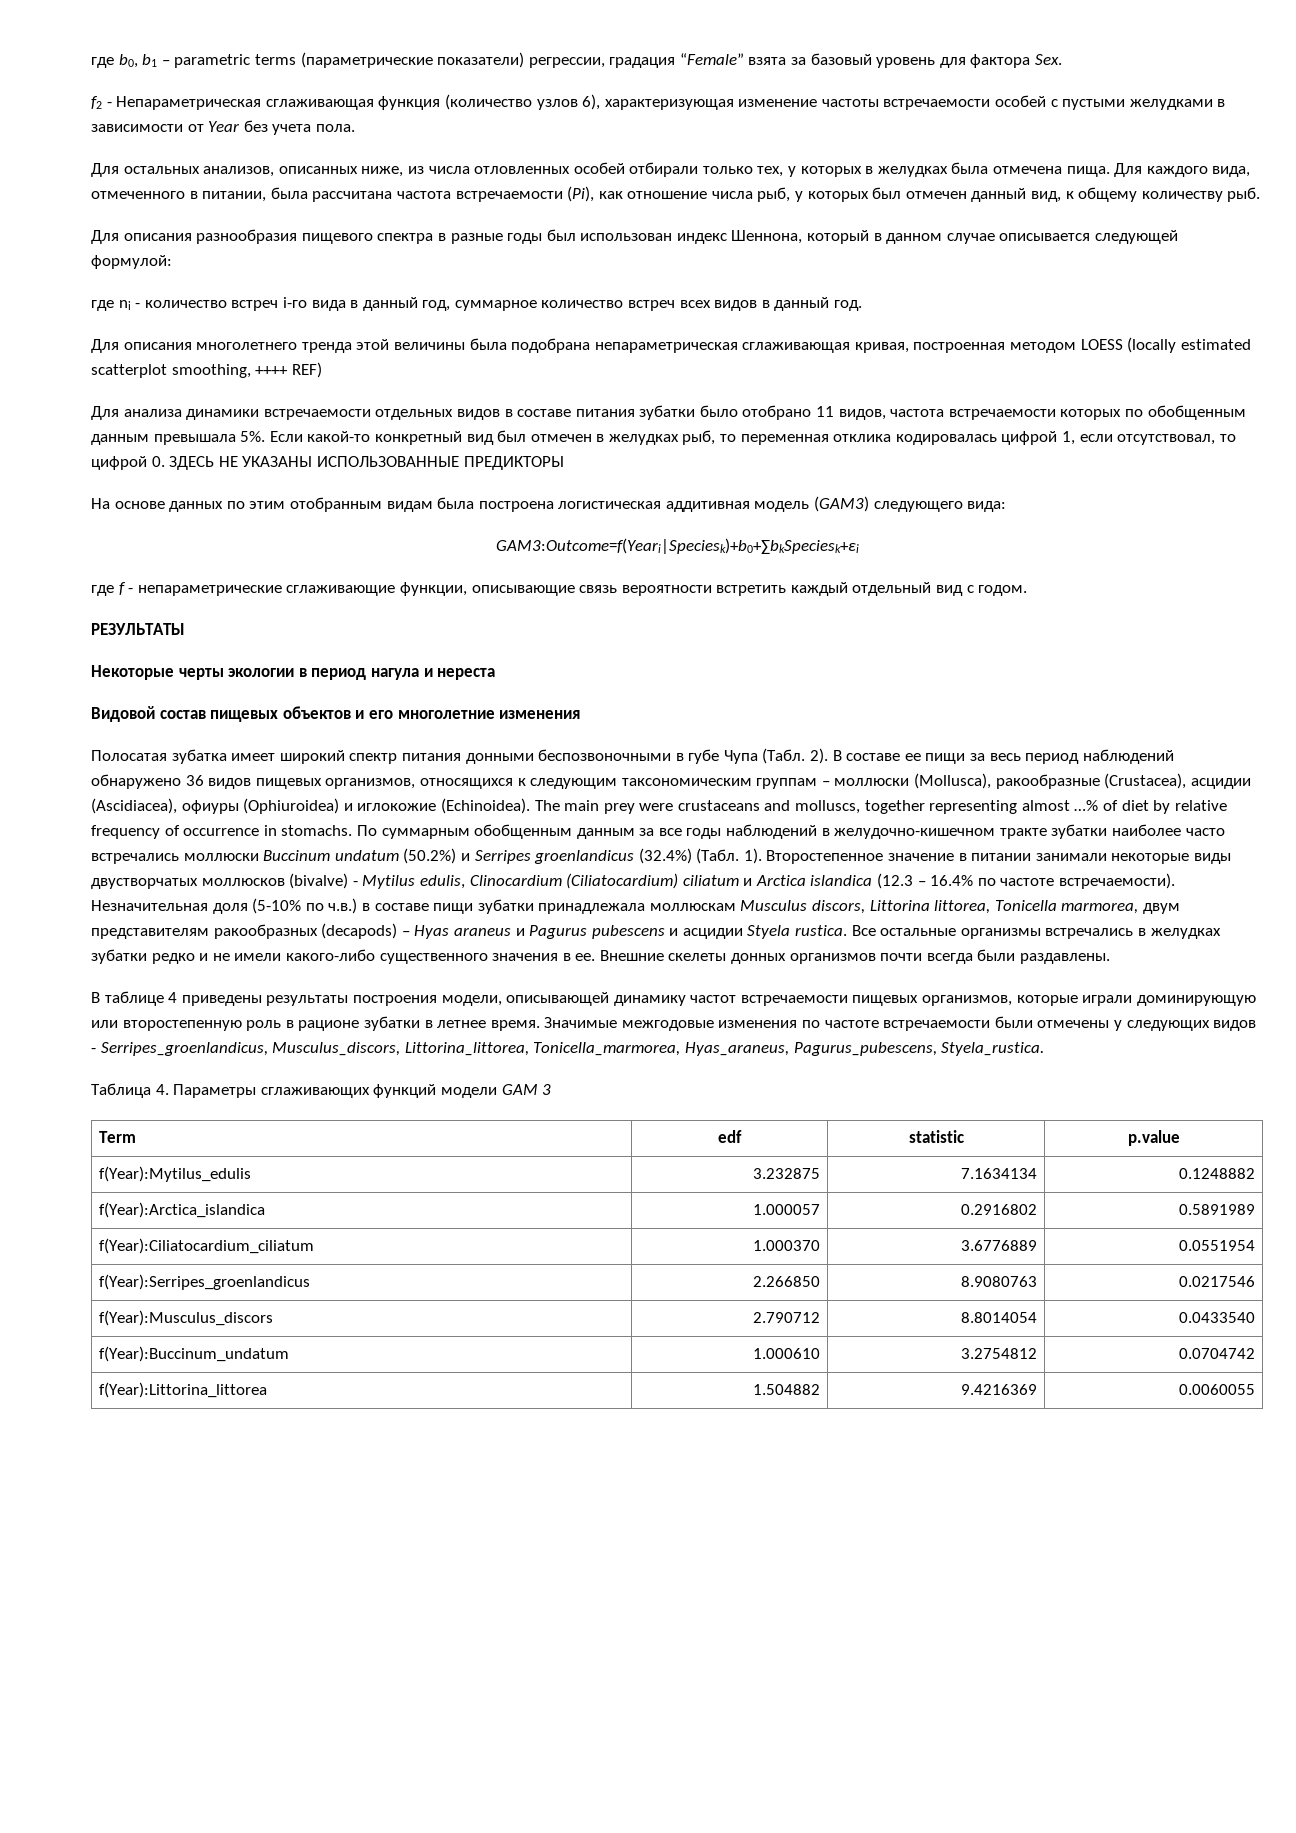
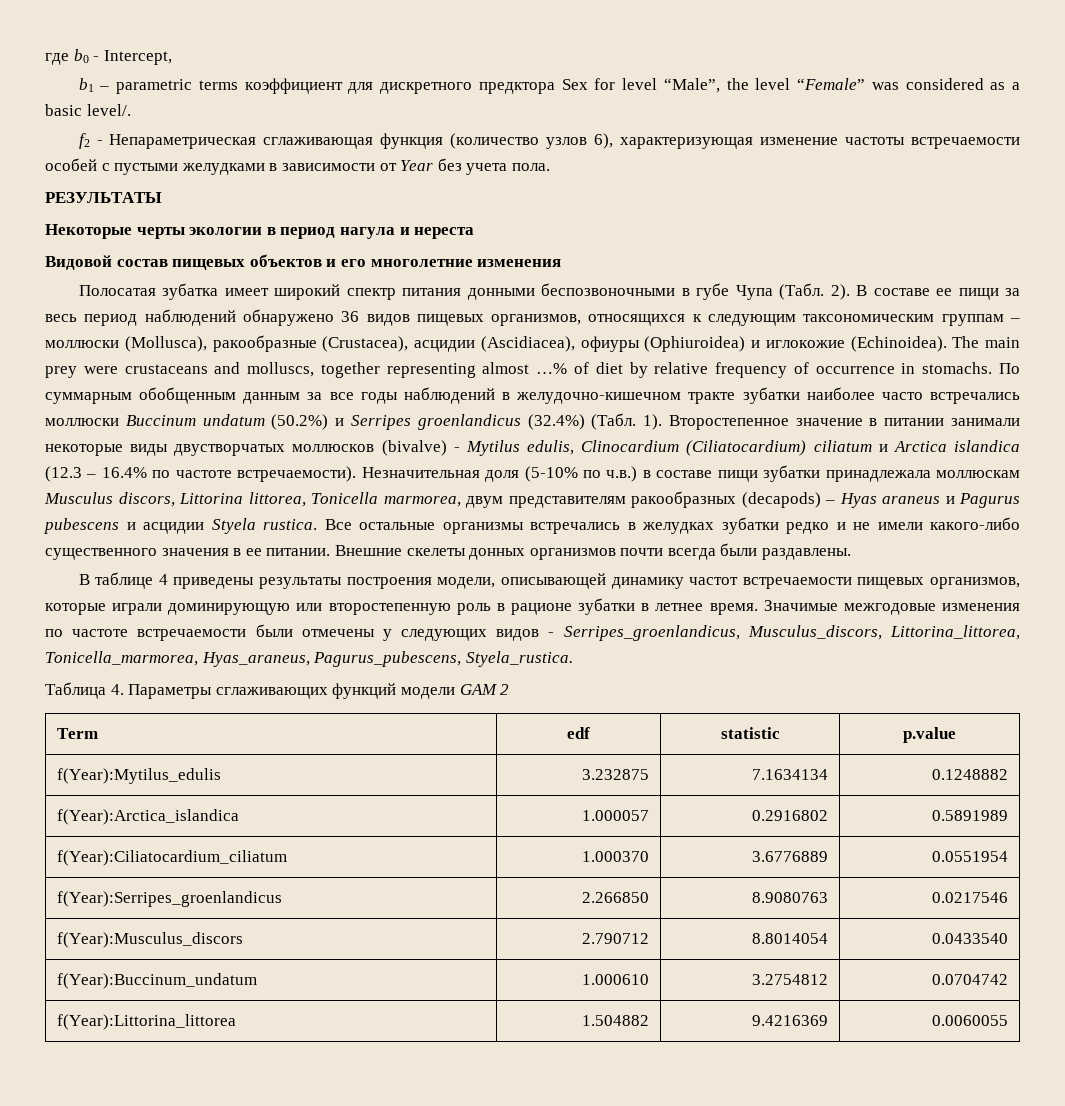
- где b0, b1 – parametric terms (параметрические показатели) регрессии, градация “Female” взята за базовый уровень для фактора Sex.
+ где b0 - Intercept,
+ b1 – parametric terms коэффициент для дискретного предктора Sex for level “Male”, the level “Female” was considered as a basic level/.
- Для остальных анализов, описанных ниже, из числа отловленных особей отбирали только тех, у которых в желудках была отмечена пища. Для каждого вида, отмеченного в питании, была рассчитана частота встречаемости (Pi), как отношение числа рыб, у которых был отмечен данный вид, к общему количеству рыб.
- Для описания разнообразия пищевого спектра в разные годы был использован индекс Шеннона, который в данном случае описывается следующей формулой:
- где ni - количество встреч i-го вида в данный год, суммарное количество встреч всех видов в данный год.
- Для описания многолетнего тренда этой величины была подобрана непараметрическая сглаживающая кривая, построенная методом LOESS (locally estimated scatterplot smoothing, ++++ REF)
- Для анализа динамики встречаемости отдельных видов в составе питания зубатки было отобрано 11 видов, частота встречаемости которых по обобщенным данным превышала 5%. Если какой-то конкретный вид был отмечен в желудках рыб, то переменная отклика кодировалась цифрой 1, если отсутствовал, то цифрой 0. ЗДЕСЬ НЕ УКАЗАНЫ ИСПОЛЬЗОВАННЫЕ ПРЕДИКТОРЫ
- На основе данных по этим отобранным видам была построена логистическая аддитивная модель (GAM3) следующего вида:
- GAM3:Outcome=f(Yeari|Speciesk)+b0+∑bkSpeciesk+εi
- где f - непараметрические сглаживающие функции, описывающие связь вероятности встретить каждый отдельный вид с годом.
- Все остальные организмы встречались в желудках зубатки редко и не имели какого-либо существенного значения в ее.
+ Все остальные организмы встречались в желудках зубатки редко и не имели какого-либо существенного значения в ее питании.
- Таблица 4. Параметры сглаживающих функций модели GAM 3
+ Таблица 4. Параметры сглаживающих функций модели GAM 2

